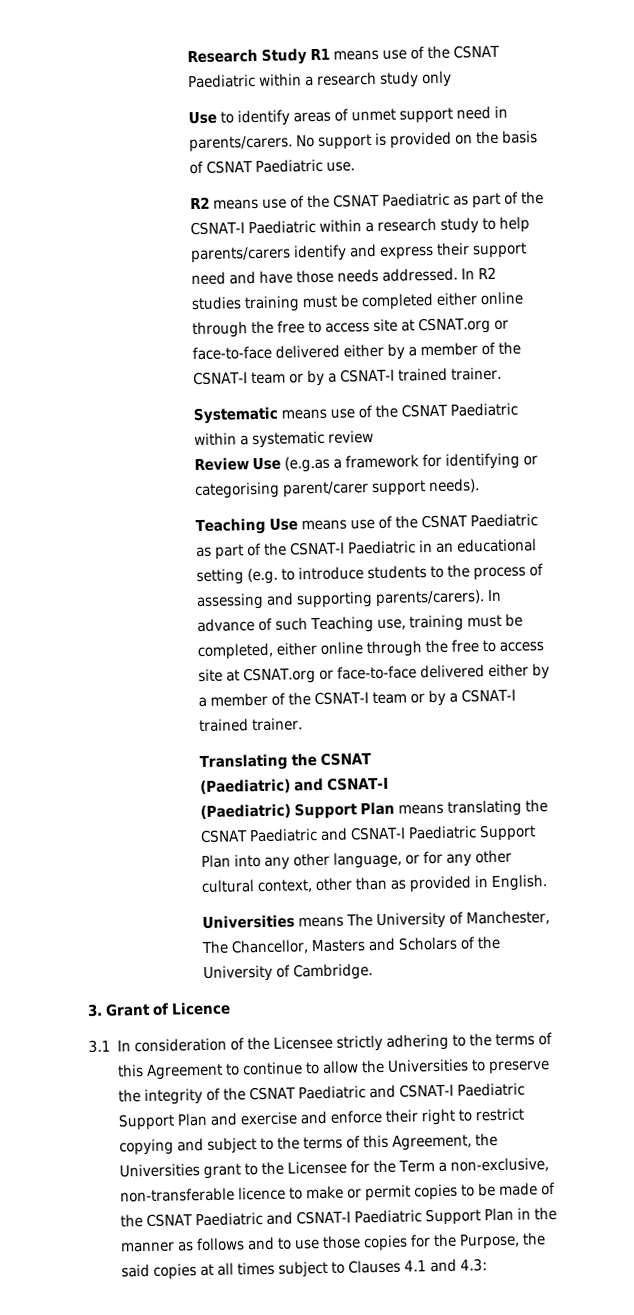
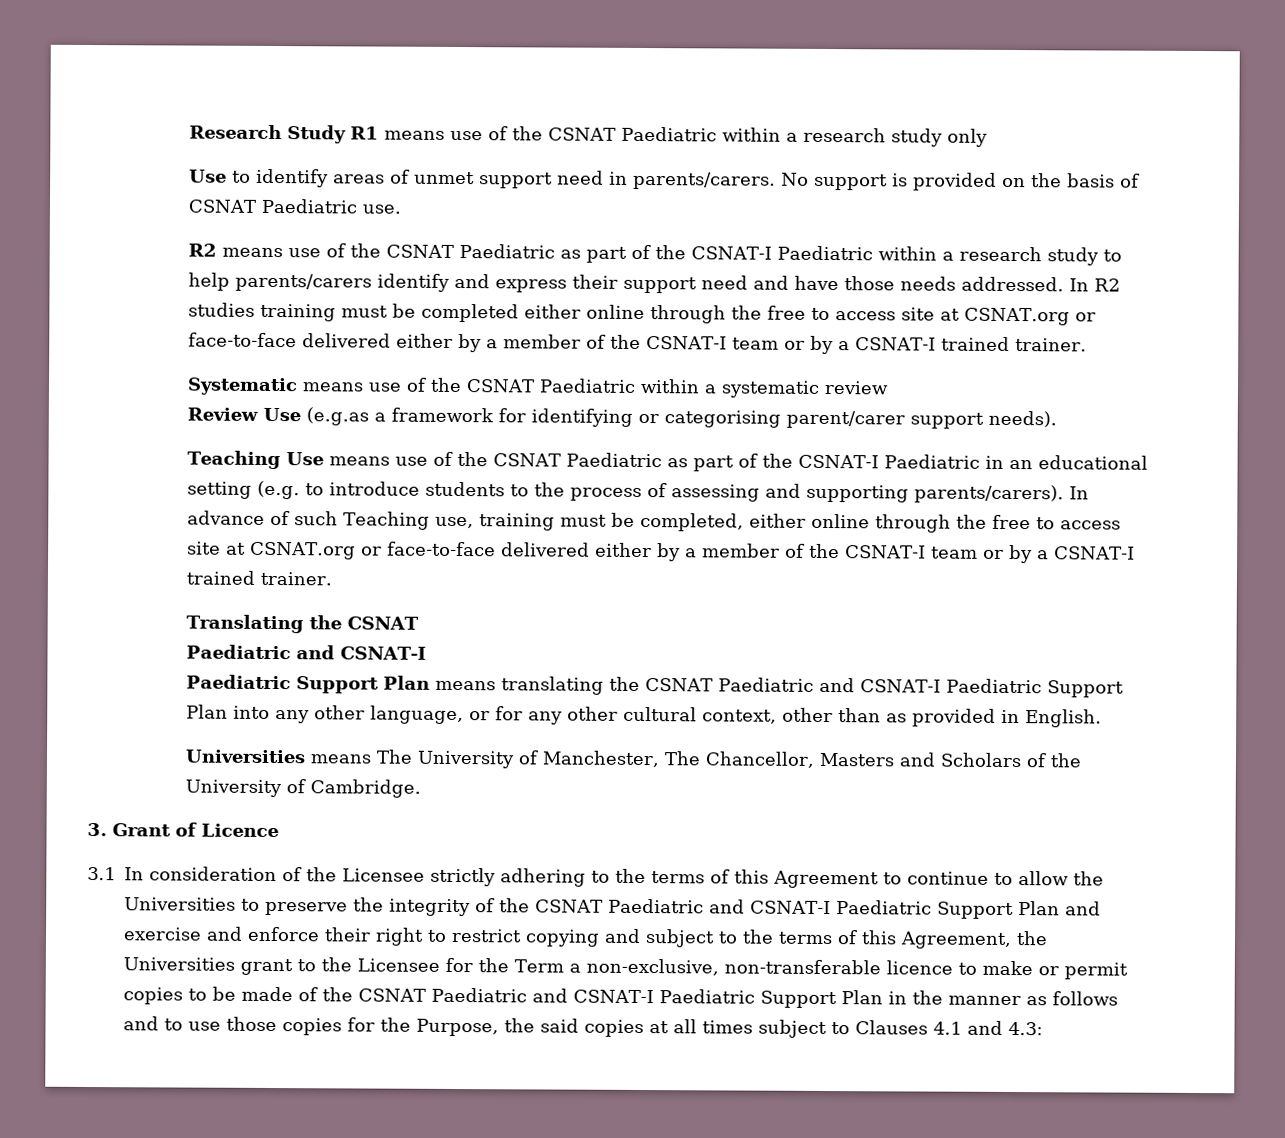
  Translating the CSNAT
- (Paediatric) and CSNAT-I
+ Paediatric and CSNAT-I
- (Paediatric) Support Plan means translating the CSNAT Paediatric and CSNAT-I Paediatric Support Plan into any other language, or for any other cultural context, other than as provided in English.
+ Paediatric Support Plan means translating the CSNAT Paediatric and CSNAT-I Paediatric Support Plan into any other language, or for any other cultural context, other than as provided in English.

